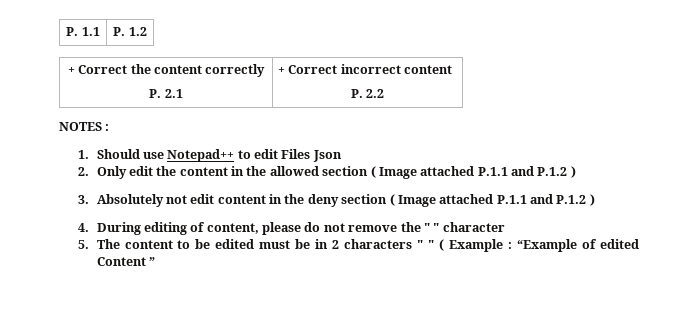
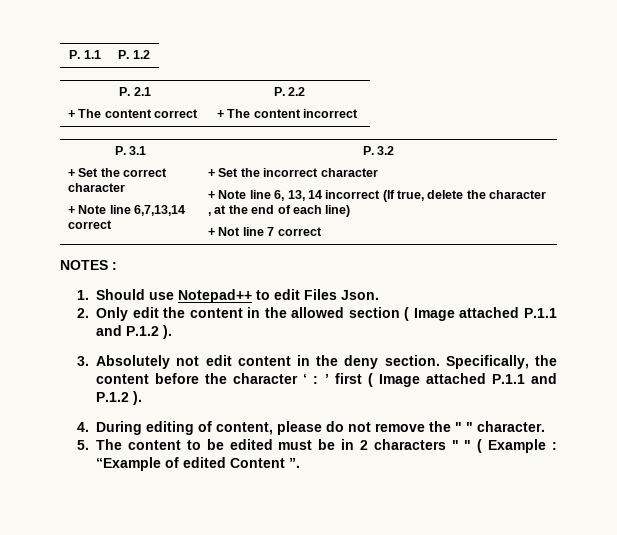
- + Correct the content correctly
- P. 2.1 | + Correct incorrect content
- P. 2.2
+ P. 2.1
+ + The content correct | P. 2.2
+ + The content incorrect
+ P. 3.1
+ + Set the correct character
+ + Note line 6,7,13,14 correct | P. 3.2
+ + Set the incorrect character
+ + Note line 6, 13, 14 incorrect (If true, delete the character , at the end of each line)
+ + Not line 7 correct
- 1. Should use Notepad++ to edit Files Json
+ 1. Should use Notepad++ to edit Files Json.
- 2. Only edit the content in the allowed section ( Image attached P.1.1 and P.1.2 )
+ 2. Only edit the content in the allowed section ( Image attached P.1.1 and P.1.2 ).
- 3. Absolutely not edit content in the deny section ( Image attached P.1.1 and P.1.2 )
+ 3. Absolutely not edit content in the deny section. Specifically, the content before the character ‘ : ’ first ( Image attached P.1.1 and P.1.2 ).
- 4. During editing of content, please do not remove the " " character
+ 4. During editing of content, please do not remove the " " character.
- 5. The content to be edited must be in 2 characters " " ( Example : “Example of edited Content ”
+ 5. The content to be edited must be in 2 characters " " ( Example : “Example of edited Content ”.

